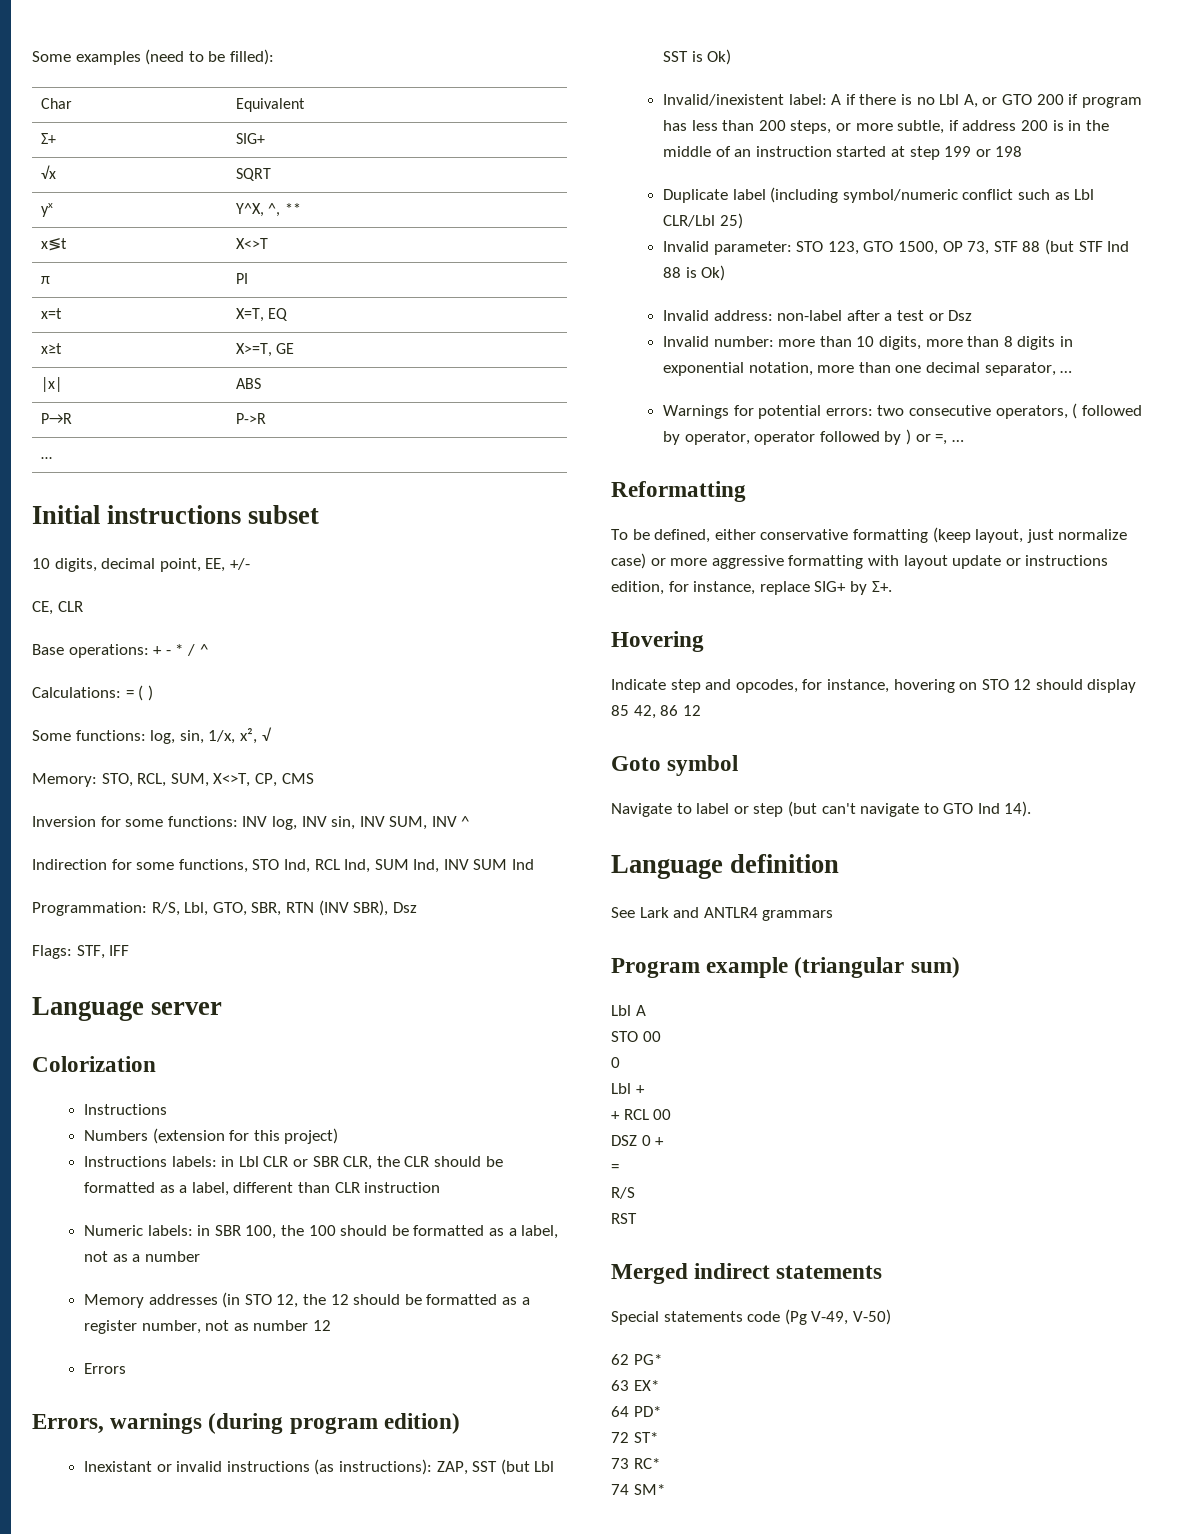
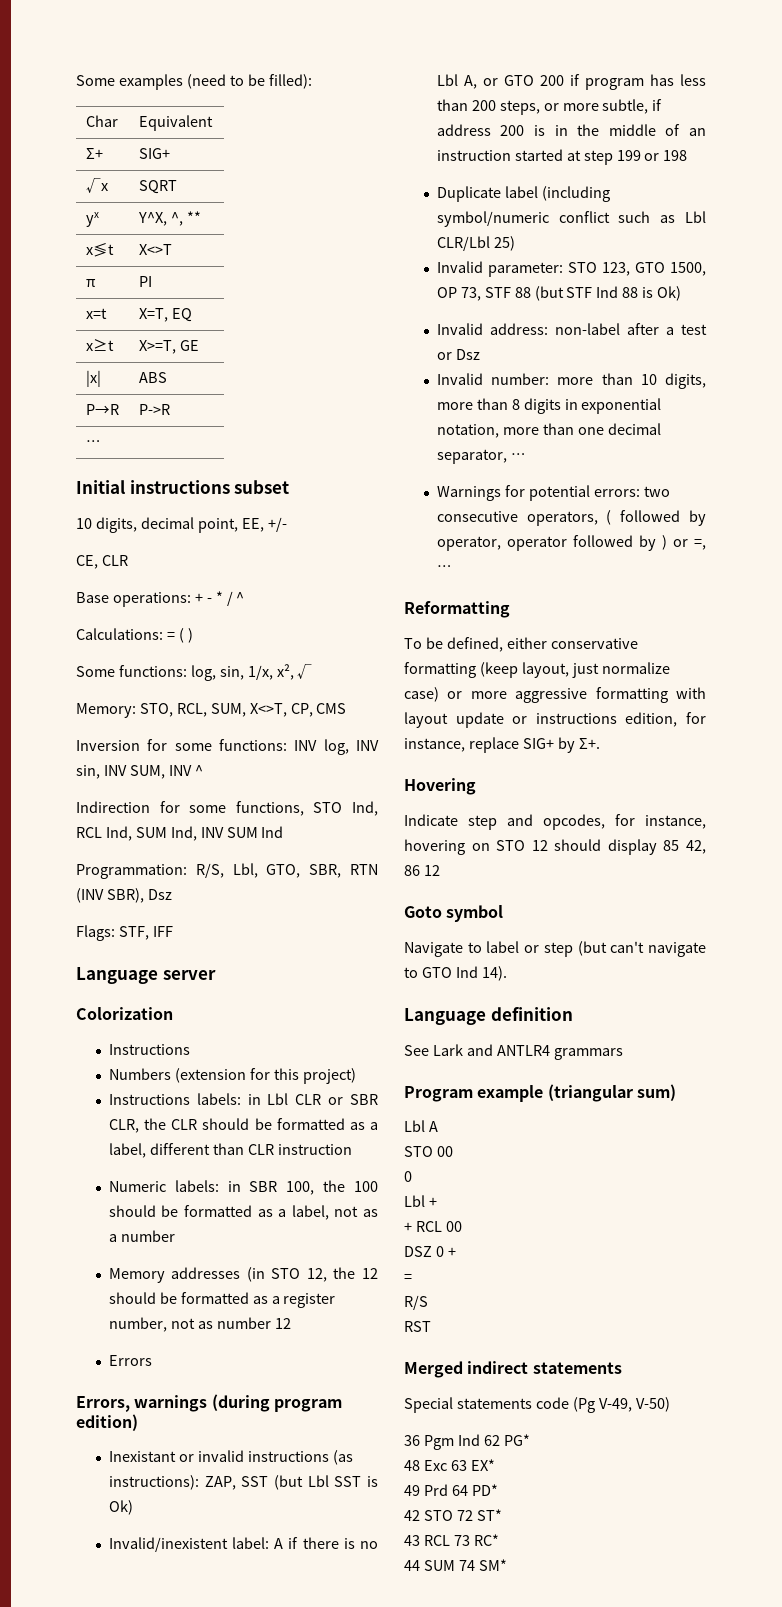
- 62 PG*
+ 36 Pgm Ind 62 PG*
- 63 EX*
+ 48 Exc 63 EX*
- 64 PD*
+ 49 Prd 64 PD*
- 72 ST*
+ 42 STO 72 ST*
- 73 RC*
+ 43 RCL 73 RC*
- 74 SM*
+ 44 SUM 74 SM*

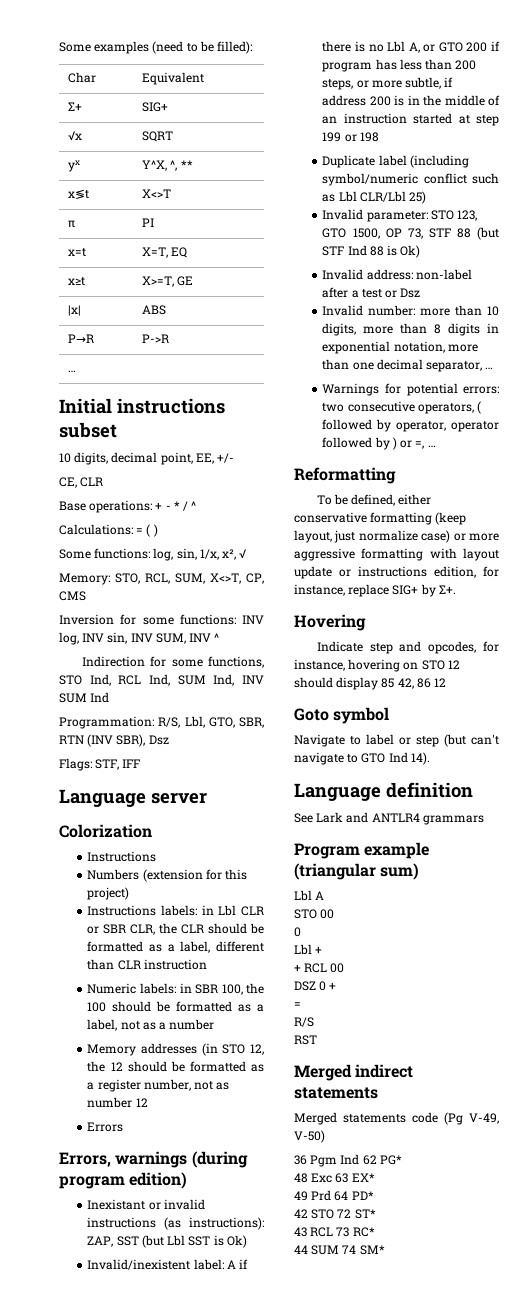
- Special statements code (Pg V-49, V-50)
+ Merged statements code (Pg V-49, V-50)

